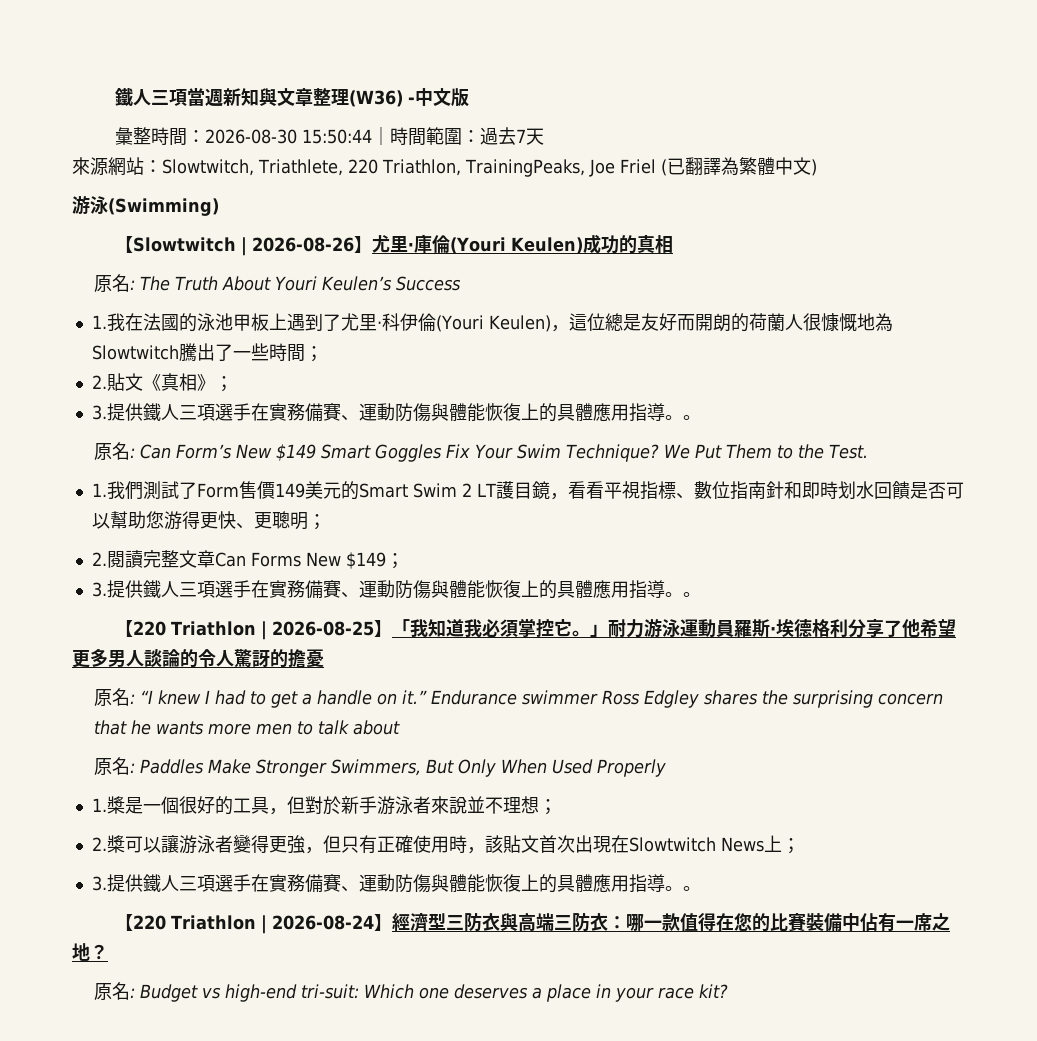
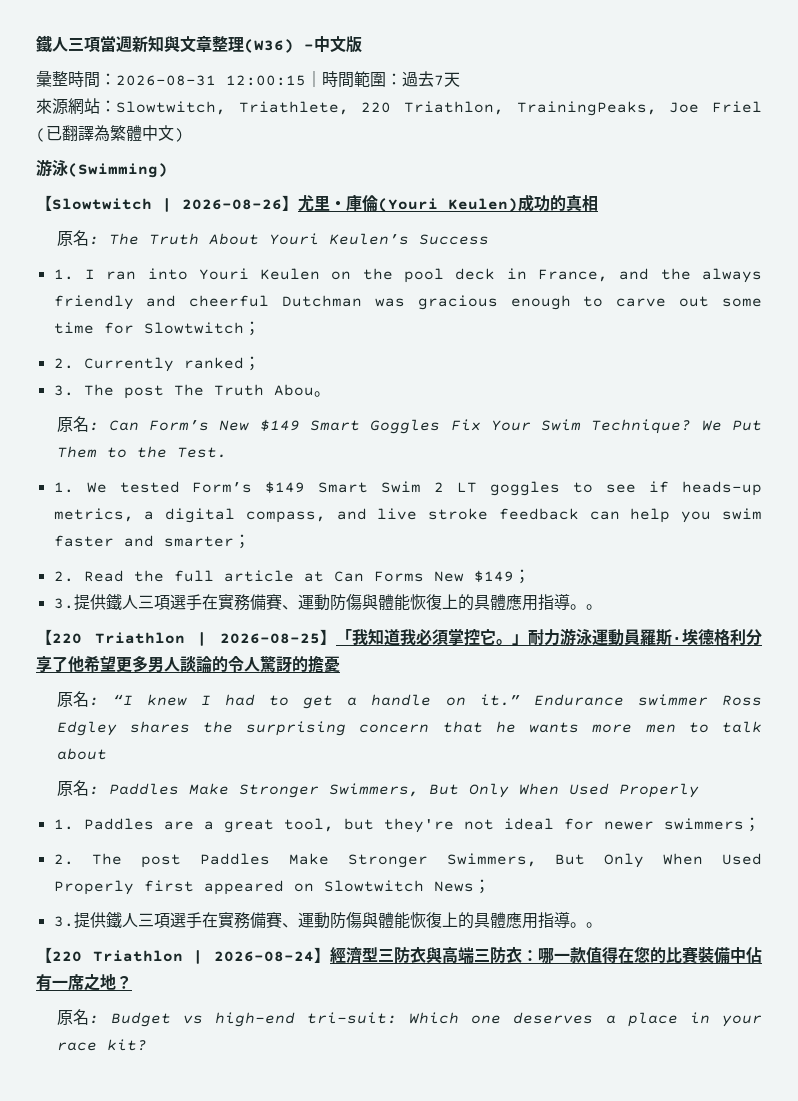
- 彙整時間：2026-08-30 15:50:44｜時間範圍：過去7天
+ 彙整時間：2026-08-31 12:00:15｜時間範圍：過去7天
- 1.我在法國的泳池甲板上遇到了尤里·科伊倫(Youri Keulen)，這位總是友好而開朗的荷蘭人很慷慨地為Slowtwitch騰出了一些時間；
- 2.貼文《真相》；
- 3.提供鐵人三項選手在實務備賽、運動防傷與體能恢復上的具體應用指導。。
+ 1. I ran into Youri Keulen on the pool deck in France, and the always friendly and cheerful Dutchman was gracious enough to carve out some time for Slowtwitch；
+ 2. Currently ranked；
+ 3. The post The Truth Abou。
- 1.我們測試了Form售價149美元的Smart Swim 2 LT護目鏡，看看平視指標、數位指南針和即時划水回饋是否可以幫助您游得更快、更聰明；
- 2.閱讀完整文章Can Forms New $149；
+ 1. We tested Form’s $149 Smart Swim 2 LT goggles to see if heads-up metrics, a digital compass, and live stroke feedback can help you swim faster and smarter；
+ 2. Read the full article at Can Forms New $149；
- 1.槳是一個很好的工具，但對於新手游泳者來說並不理想；
- 2.槳可以讓游泳者變得更強，但只有正確使用時，該貼文首次出現在Slowtwitch News上；
+ 1. Paddles are a great tool, but they're not ideal for newer swimmers；
+ 2. The post Paddles Make Stronger Swimmers, But Only When Used Properly first appeared on Slowtwitch News；

